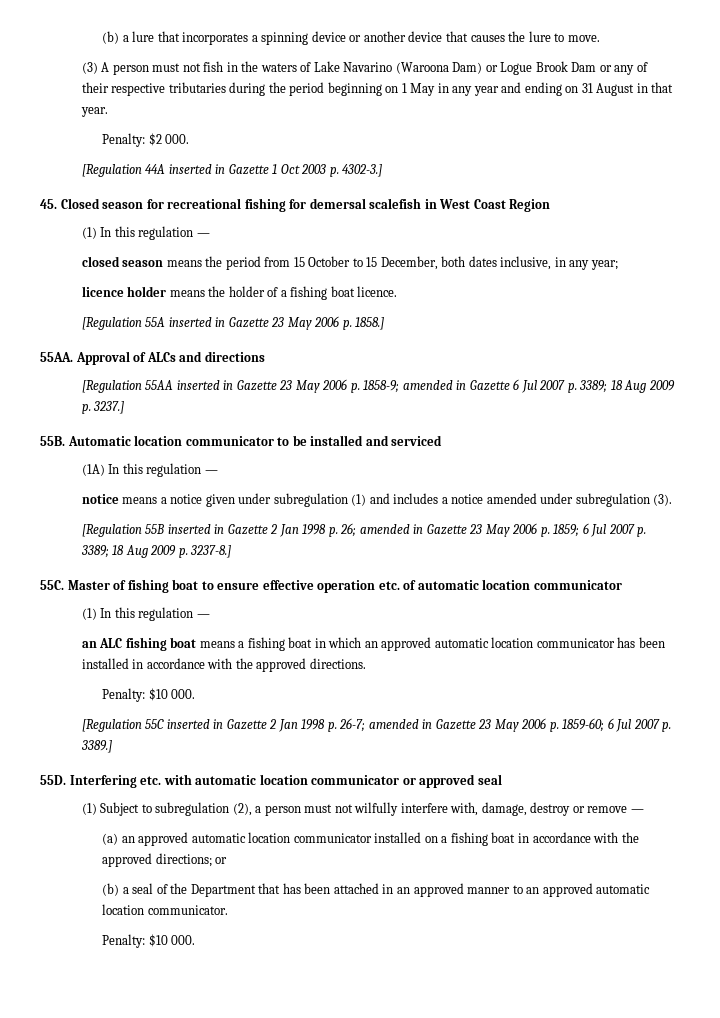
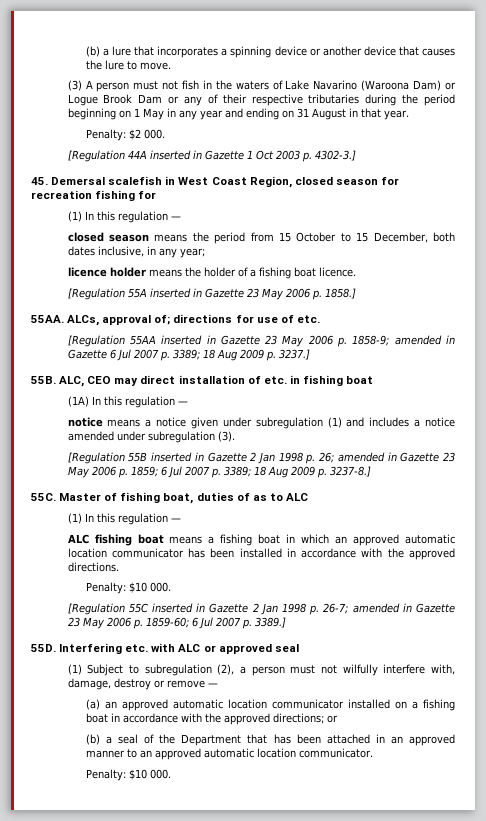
- 45. Closed season for recreational fishing for demersal scalefish in West Coast Region
+ 45. Demersal scalefish in West Coast Region, closed season for recreation fishing for
- Approval of ALCs and directions
+ ALCs, approval of; directions for use of etc.
- Automatic location communicator to be installed and serviced
+ ALC, CEO may direct installation of etc. in fishing boat
- Master of fishing boat to ensure effective operation etc. of automatic location communicator
+ Master of fishing boat, duties of as to ALC
  (1) In this regulation —
- an ALC fishing boat means a fishing boat in which an approved automatic location communicator has been installed in accordance with the approved directions.
+ ALC fishing boat means a fishing boat in which an approved automatic location communicator has been installed in accordance with the approved directions.
- Interfering etc. with automatic location communicator or approved seal
+ Interfering etc. with ALC or approved seal

